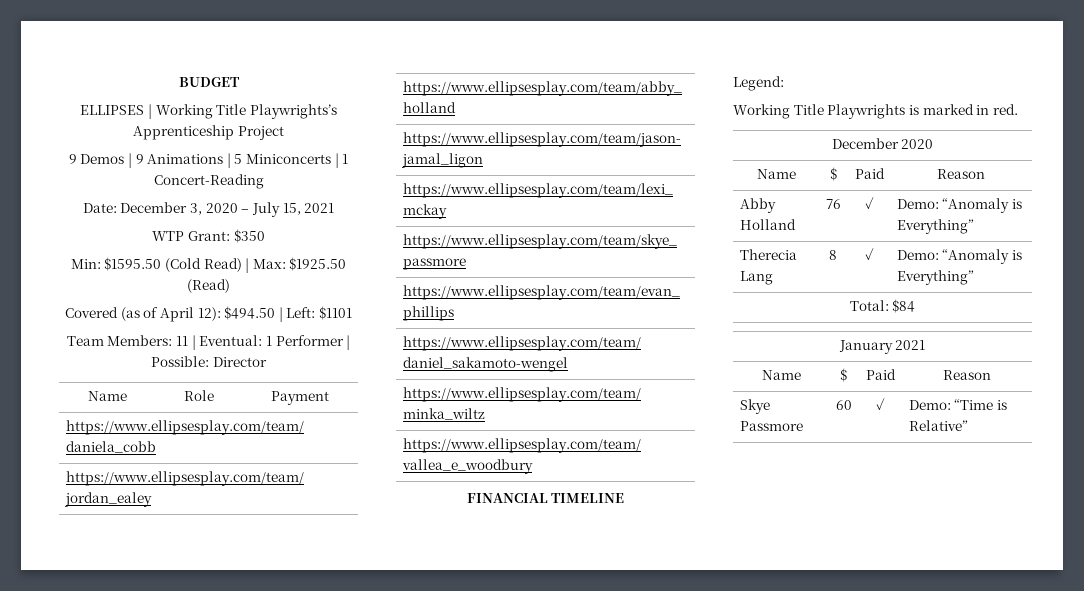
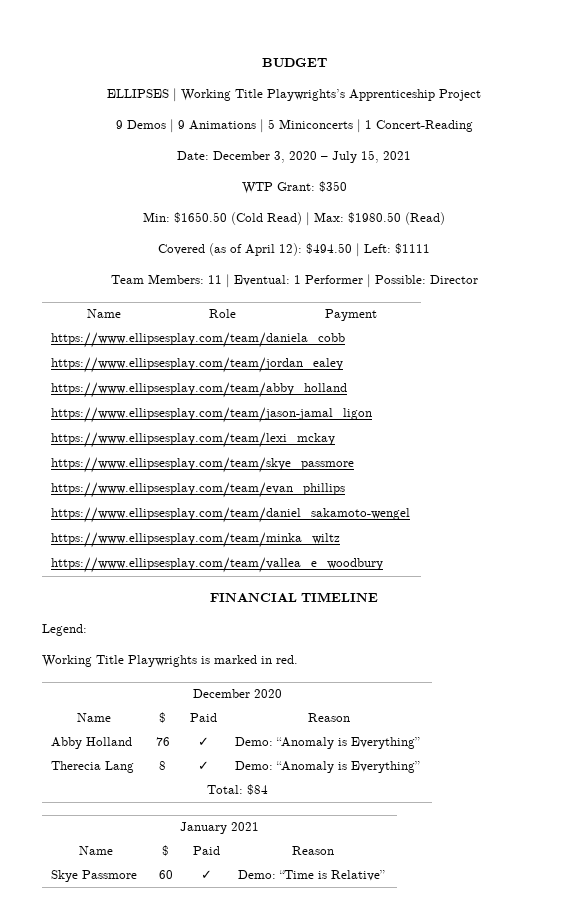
- Min: $1595.50 (Cold Read) | Max: $1925.50 (Read)
+ Min: $1650.50 (Cold Read) | Max: $1980.50 (Read)
- Covered (as of April 12): $494.50 | Left: $1101
+ Covered (as of April 12): $494.50 | Left: $1111

